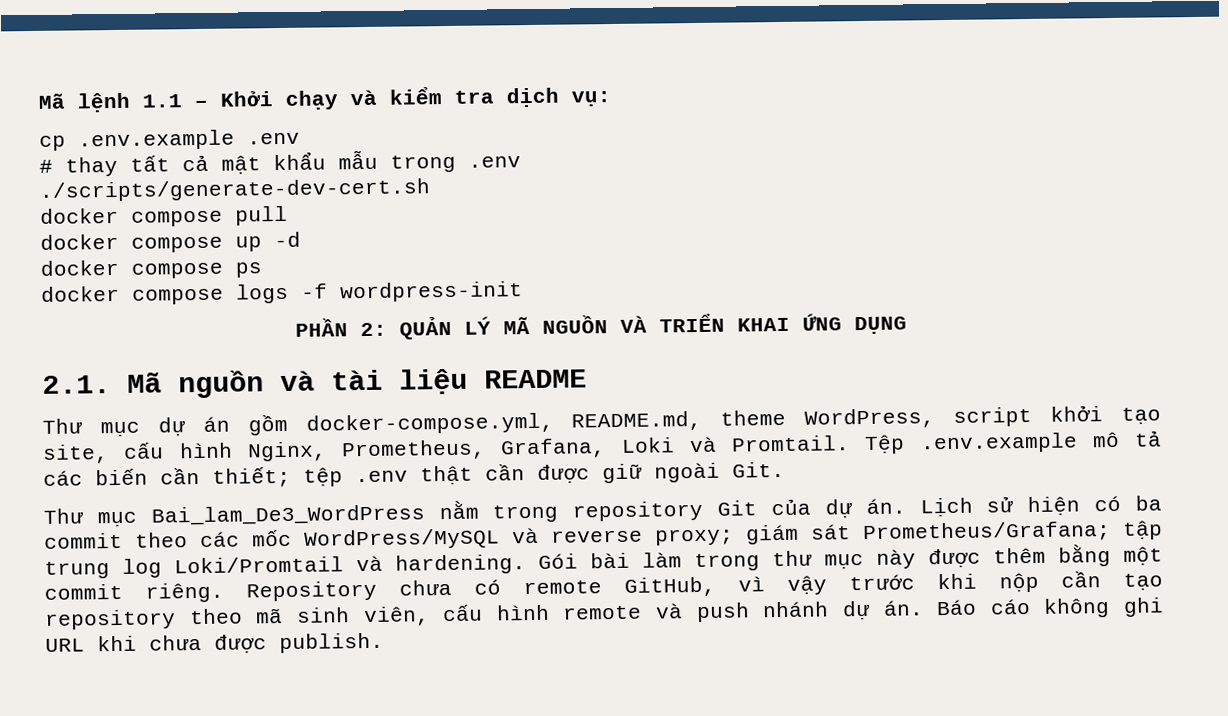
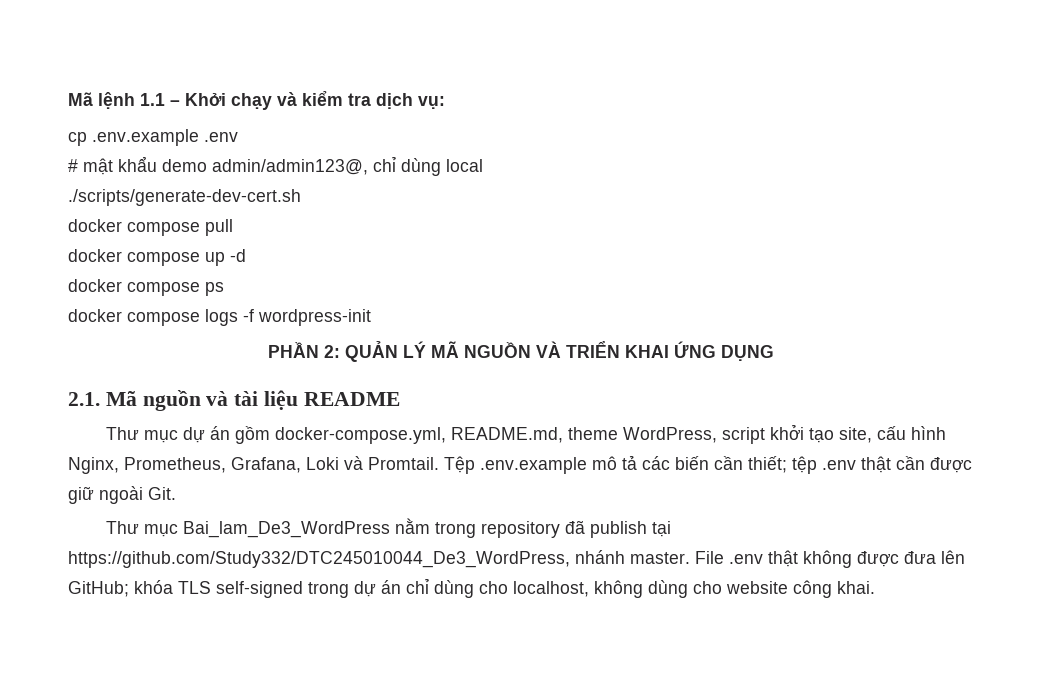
- # thay tất cả mật khẩu mẫu trong .env
+ # mật khẩu demo admin/admin123@, chỉ dùng local
- Thư mục Bai_lam_De3_WordPress nằm trong repository Git của dự án. Lịch sử hiện có ba commit theo các mốc WordPress/MySQL và reverse proxy; giám sát Prometheus/Grafana; tập trung log Loki/Promtail và hardening. Gói bài làm trong thư mục này được thêm bằng một commit riêng. Repository chưa có remote GitHub, vì vậy trước khi nộp cần tạo repository theo mã sinh viên, cấu hình remote và push nhánh dự án. Báo cáo không ghi URL khi chưa được publish.
+ Thư mục Bai_lam_De3_WordPress nằm trong repository đã publish tại https://github.com/Study332/DTC245010044_De3_WordPress, nhánh master. File .env thật không được đưa lên GitHub; khóa TLS self-signed trong dự án chỉ dùng cho localhost, không dùng cho website công khai.

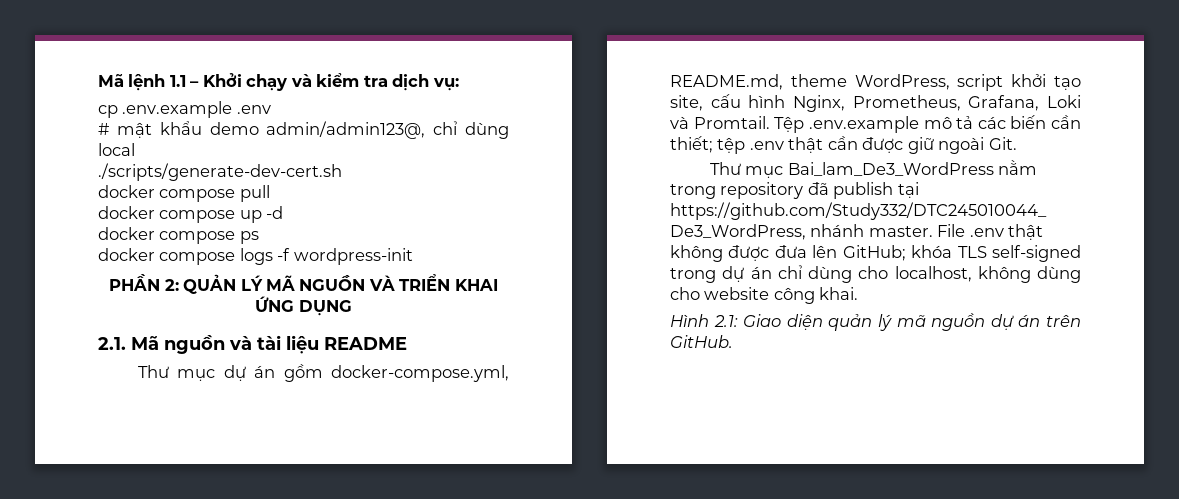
+ Hình 2.1: Giao diện quản lý mã nguồn dự án trên GitHub.

